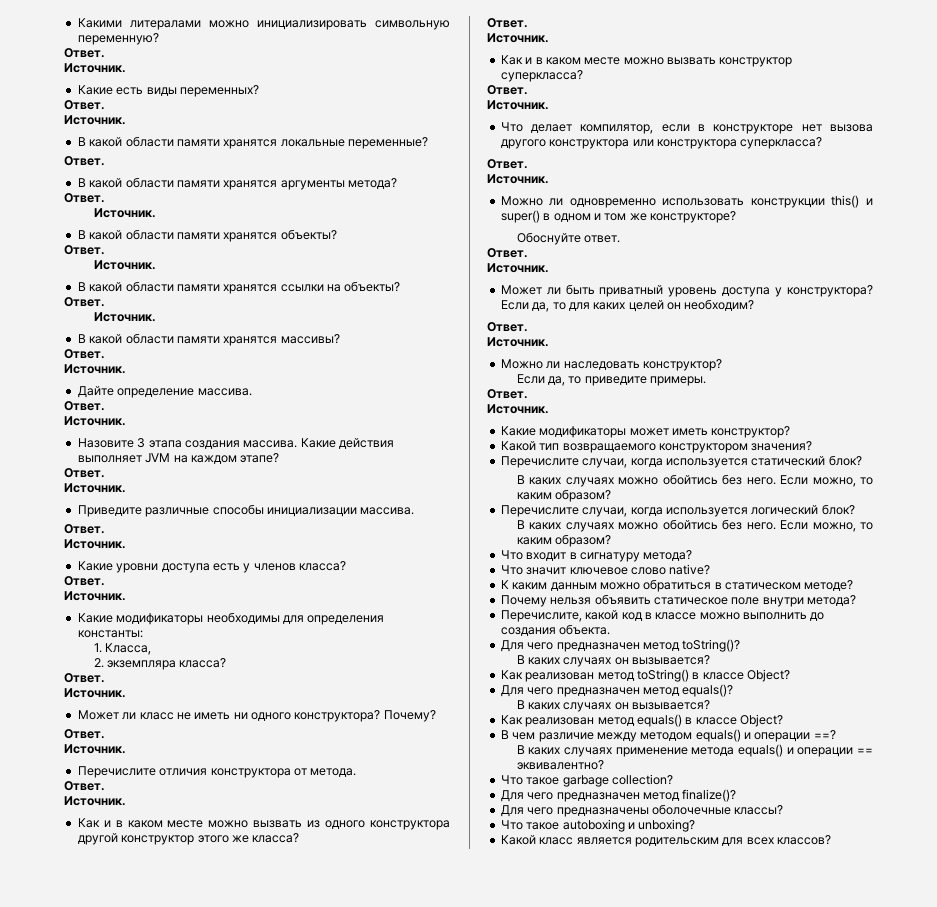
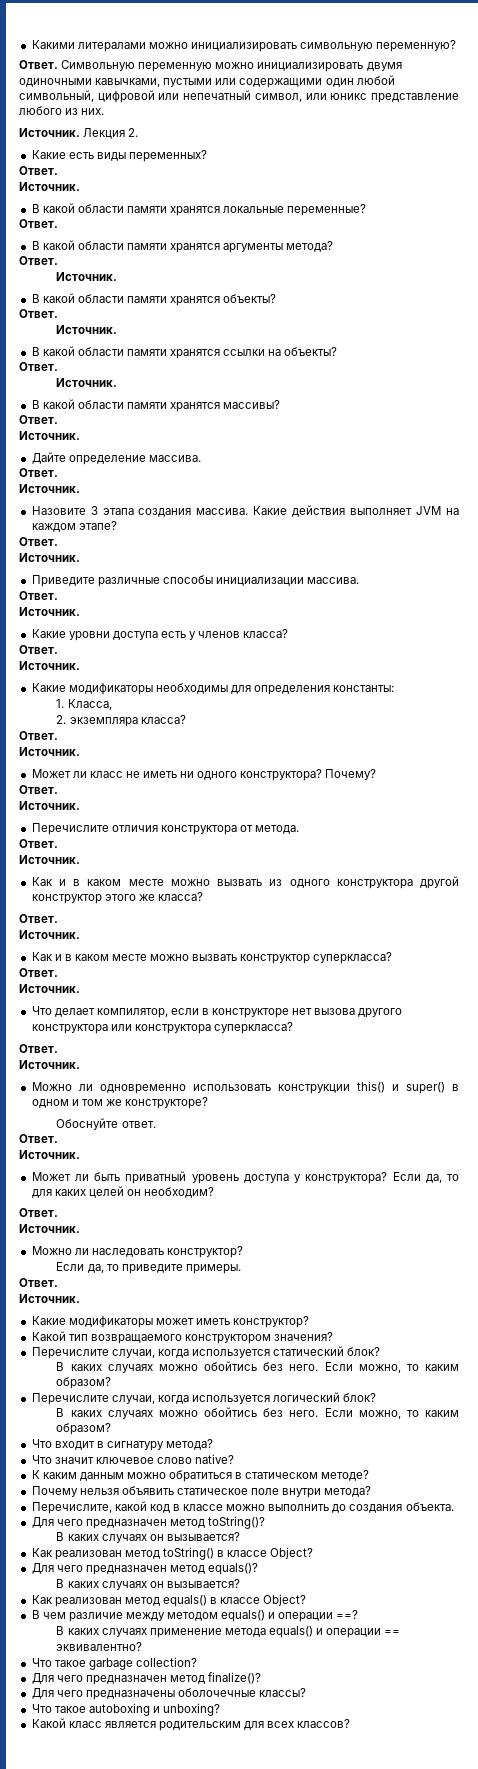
  Какими литералами можно инициализировать символьную переменную?
- Ответ.
- Источник.
+ Ответ. Символьную переменную можно инициализировать двумя одиночными кавычками, пустыми или содержащими один любой символьный, цифровой или непечатный символ, или юникс представление любого из них.
+ Источник. Лекция 2.

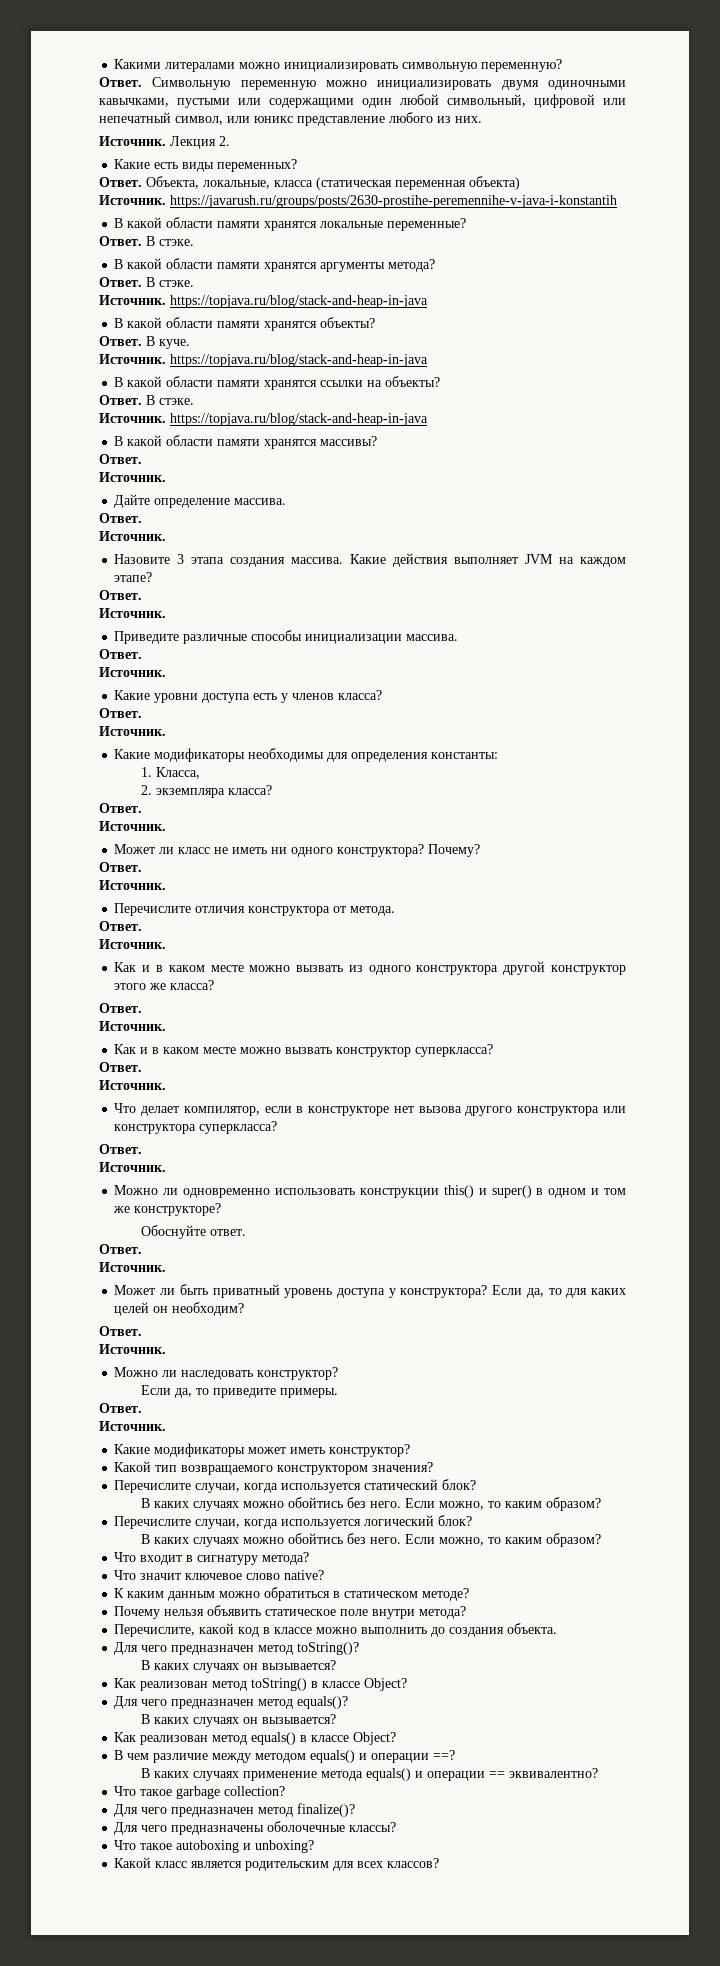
  Какие есть виды переменных?
- Ответ.
- Источник.
+ Ответ. Объекта, локальные, класса (статическая переменная объекта)
+ Источник. https://javarush.ru/groups/posts/2630-prostihe-peremennihe-v-java-i-konstantih
  В какой области памяти хранятся локальные переменные?
- Ответ.
+ Ответ. В стэке.
  В какой области памяти хранятся аргументы метода?
- Ответ.
- Источник.
+ Ответ. В стэке.
+ Источник. https://topjava.ru/blog/stack-and-heap-in-java
  В какой области памяти хранятся объекты?
- Ответ.
- Источник.
+ Ответ. В куче.
+ Источник. https://topjava.ru/blog/stack-and-heap-in-java
  В какой области памяти хранятся ссылки на объекты?
- Ответ.
- Источник.
+ Ответ. В стэке.
+ Источник. https://topjava.ru/blog/stack-and-heap-in-java

